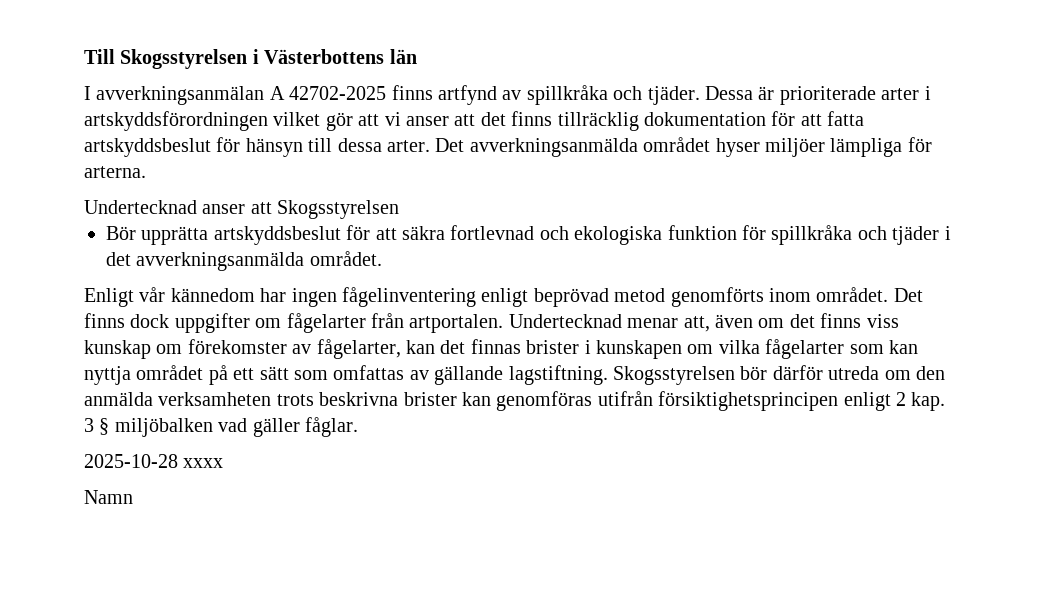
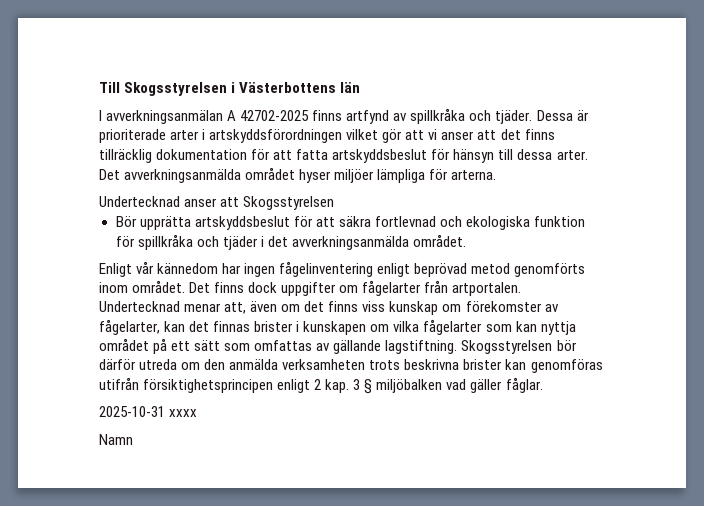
- 2025-10-28 xxxx
+ 2025-10-31 xxxx

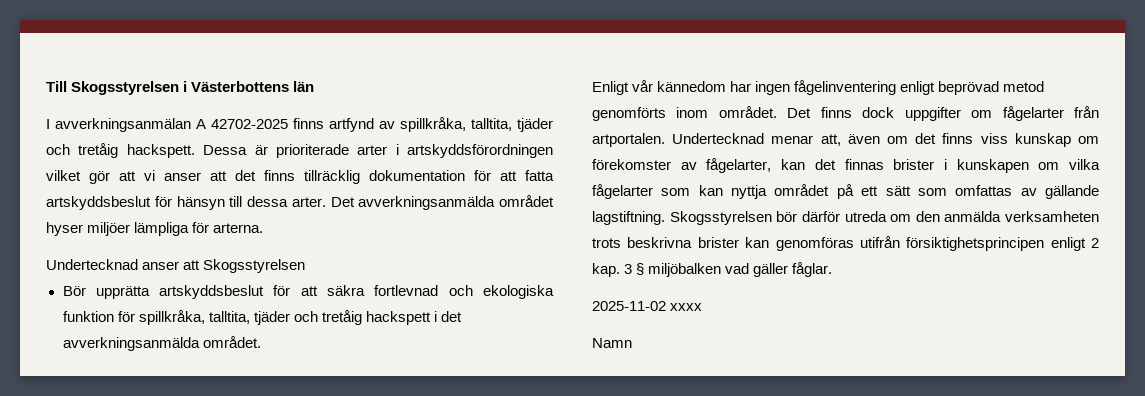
- I avverkningsanmälan A 42702-2025 finns artfynd av spillkråka och tjäder.
+ I avverkningsanmälan A 42702-2025 finns artfynd av spillkråka, talltita, tjäder och tretåig hackspett.
- Bör upprätta artskyddsbeslut för att säkra fortlevnad och ekologiska funktion för spillkråka och tjäder i det avverkningsanmälda området.
+ Bör upprätta artskyddsbeslut för att säkra fortlevnad och ekologiska funktion för spillkråka, talltita, tjäder och tretåig hackspett i det avverkningsanmälda området.
- 2025-10-31 xxxx
+ 2025-11-02 xxxx

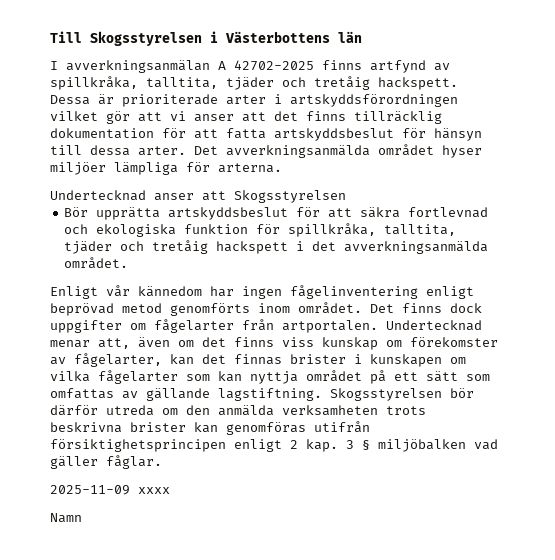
- 2025-11-02 xxxx
+ 2025-11-09 xxxx

